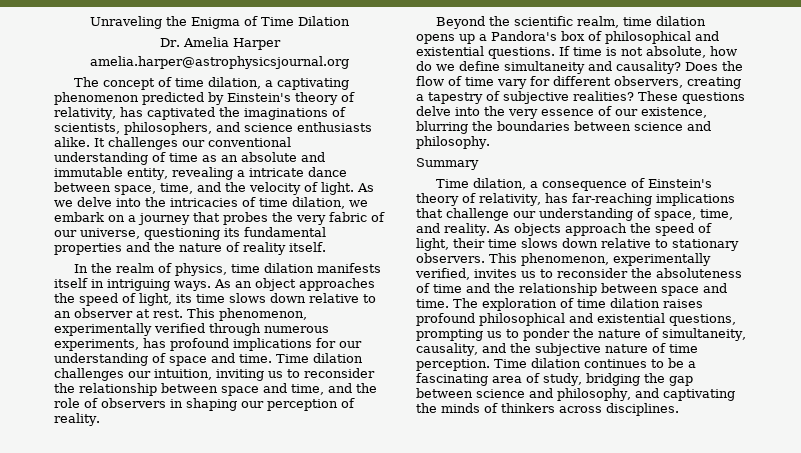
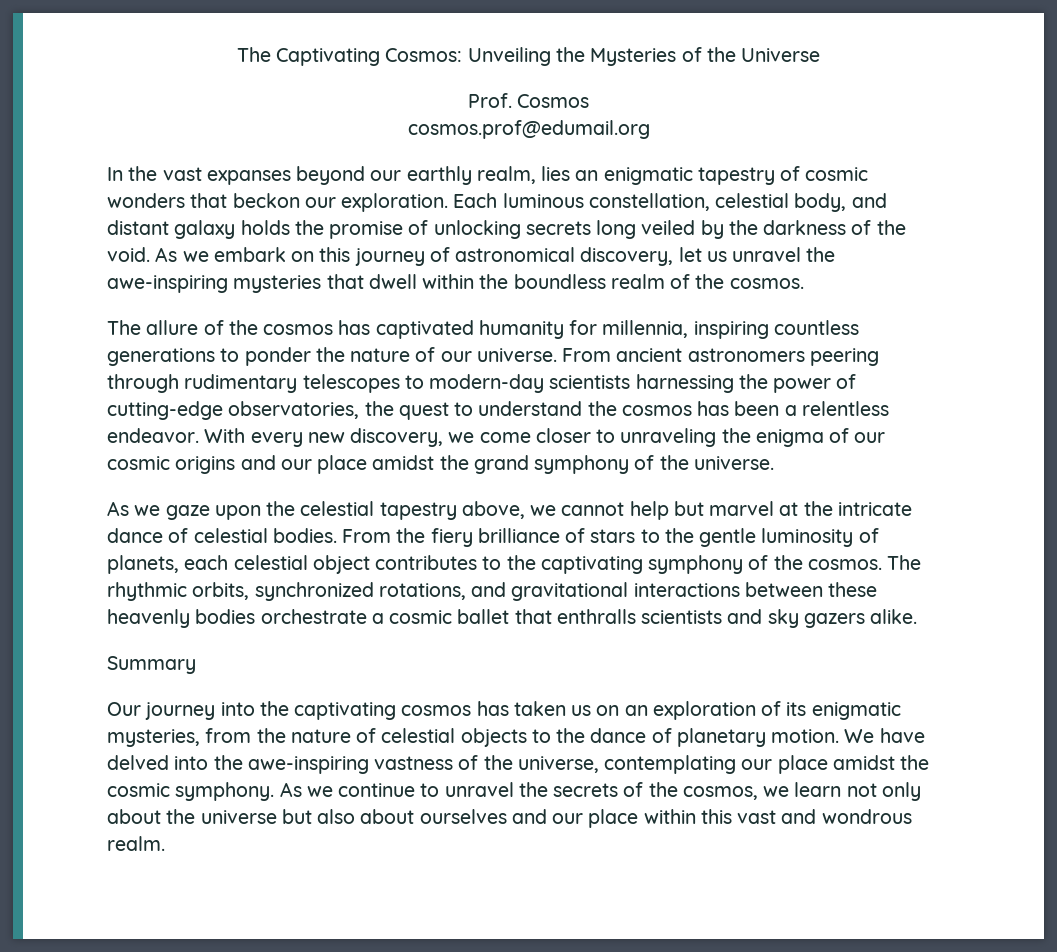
- Unraveling the Enigma of Time Dilation
- Dr. Amelia Harper
- amelia.harper@astrophysicsjournal.org
- The concept of time dilation, a captivating phenomenon predicted by Einstein's theory of relativity, has captivated the imaginations of scientists, philosophers, and science enthusiasts alike. It challenges our conventional understanding of time as an absolute and immutable entity, revealing a intricate dance between space, time, and the velocity of light. As we delve into the intricacies of time dilation, we embark on a journey that probes the very fabric of our universe, questioning its fundamental properties and the nature of reality itself.
- In the realm of physics, time dilation manifests itself in intriguing ways. As an object approaches the speed of light, its time slows down relative to an observer at rest. This phenomenon, experimentally verified through numerous experiments, has profound implications for our understanding of space and time. Time dilation challenges our intuition, inviting us to reconsider the relationship between space and time, and the role of observers in shaping our perception of reality.
- Beyond the scientific realm, time dilation opens up a Pandora's box of philosophical and existential questions. If time is not absolute, how do we define simultaneity and causality? Does the flow of time vary for different observers, creating a tapestry of subjective realities? These questions delve into the very essence of our existence, blurring the boundaries between science and philosophy.
+ The Captivating Cosmos: Unveiling the Mysteries of the Universe
+ Prof. Cosmos
+ cosmos.prof@edumail.org
+ In the vast expanses beyond our earthly realm, lies an enigmatic tapestry of cosmic wonders that beckon our exploration. Each luminous constellation, celestial body, and distant galaxy holds the promise of unlocking secrets long veiled by the darkness of the void. As we embark on this journey of astronomical discovery, let us unravel the awe-inspiring mysteries that dwell within the boundless realm of the cosmos.
+ The allure of the cosmos has captivated humanity for millennia, inspiring countless generations to ponder the nature of our universe. From ancient astronomers peering through rudimentary telescopes to modern-day scientists harnessing the power of cutting-edge observatories, the quest to understand the cosmos has been a relentless endeavor. With every new discovery, we come closer to unraveling the enigma of our cosmic origins and our place amidst the grand symphony of the universe.
+ As we gaze upon the celestial tapestry above, we cannot help but marvel at the intricate dance of celestial bodies. From the fiery brilliance of stars to the gentle luminosity of planets, each celestial object contributes to the captivating symphony of the cosmos. The rhythmic orbits, synchronized rotations, and gravitational interactions between these heavenly bodies orchestrate a cosmic ballet that enthralls scientists and sky gazers alike.
  Summary
- Time dilation, a consequence of Einstein's theory of relativity, has far-reaching implications that challenge our understanding of space, time, and reality. As objects approach the speed of light, their time slows down relative to stationary observers. This phenomenon, experimentally verified, invites us to reconsider the absoluteness of time and the relationship between space and time. The exploration of time dilation raises profound philosophical and existential questions, prompting us to ponder the nature of simultaneity, causality, and the subjective nature of time perception. Time dilation continues to be a fascinating area of study, bridging the gap between science and philosophy, and captivating the minds of thinkers across disciplines.
+ Our journey into the captivating cosmos has taken us on an exploration of its enigmatic mysteries, from the nature of celestial objects to the dance of planetary motion. We have delved into the awe-inspiring vastness of the universe, contemplating our place amidst the cosmic symphony. As we continue to unravel the secrets of the cosmos, we learn not only about the universe but also about ourselves and our place within this vast and wondrous realm.

